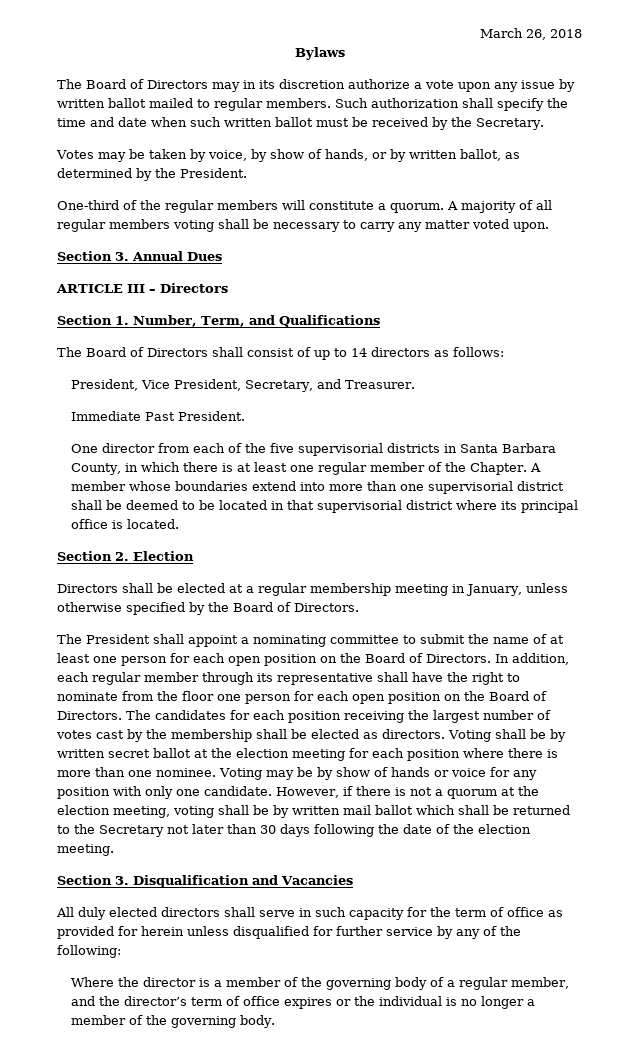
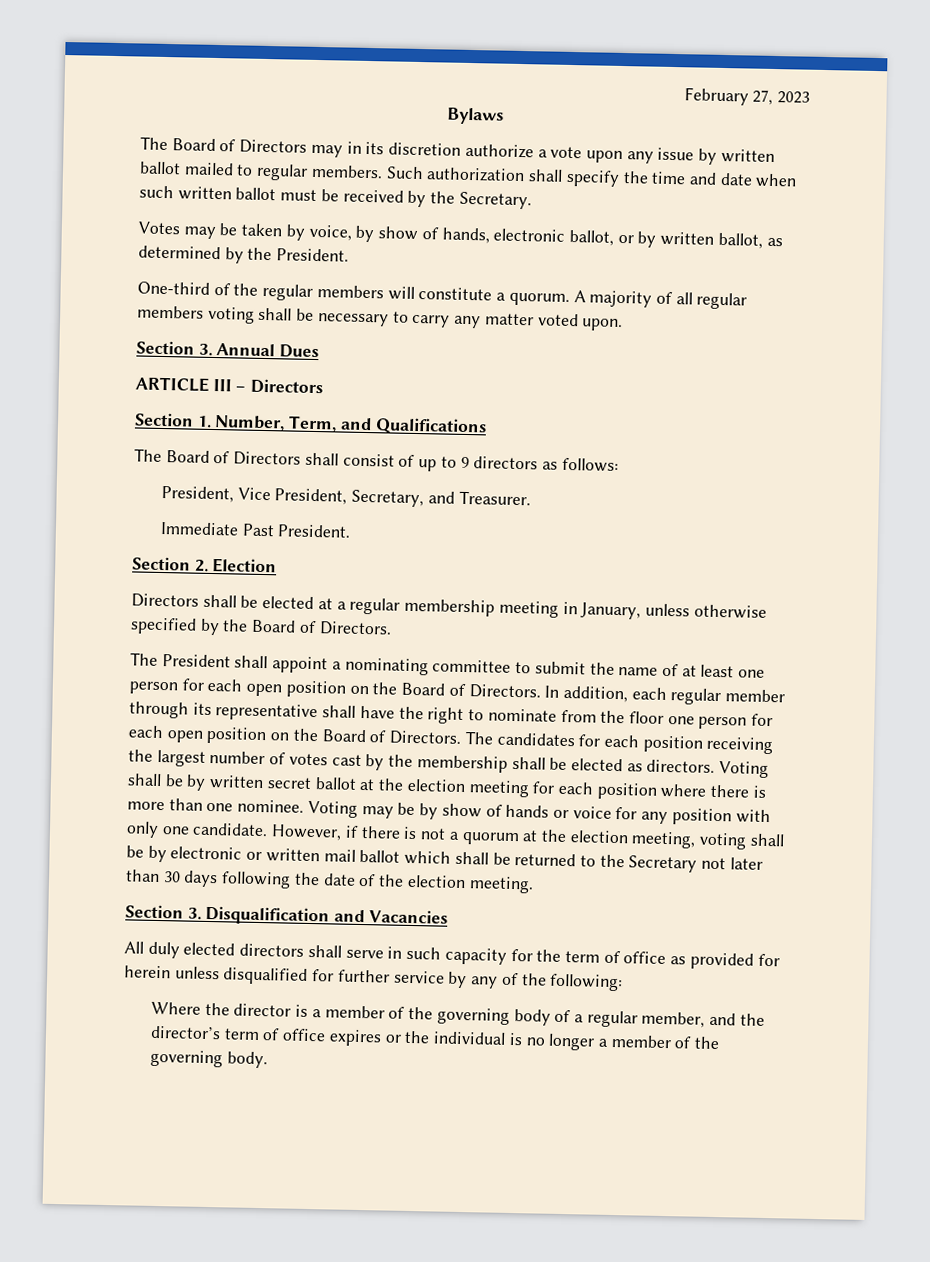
- March 26, 2018
+ February 27, 2023
- Votes may be taken by voice, by show of hands, or by written ballot, as determined by the President.
+ Votes may be taken by voice, by show of hands, electronic ballot, or by written ballot, as determined by the President.
- The Board of Directors shall consist of up to 14 directors as follows:
+ The Board of Directors shall consist of up to 9 directors as follows:
- One director from each of the five supervisorial districts in Santa Barbara County, in which there is at least one regular member of the Chapter. A member whose boundaries extend into more than one supervisorial district shall be deemed to be located in that supervisorial district where its principal office is located.
- However, if there is not a quorum at the election meeting, voting shall be by written mail ballot which shall be returned to the Secretary not later than 30 days following the date of the election meeting.
+ However, if there is not a quorum at the election meeting, voting shall be by electronic or written mail ballot which shall be returned to the Secretary not later than 30 days following the date of the election meeting.

